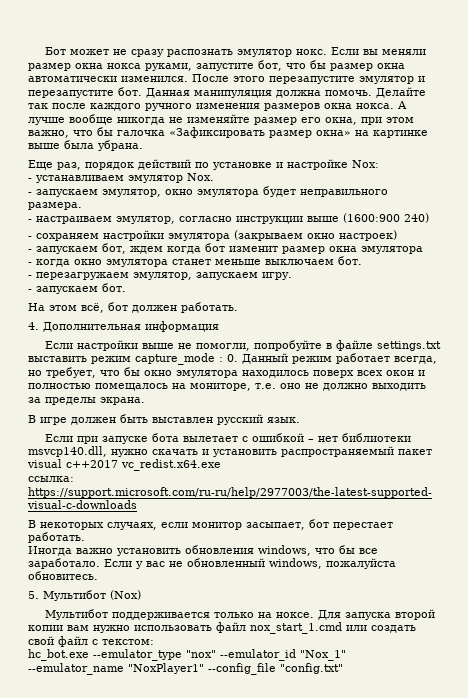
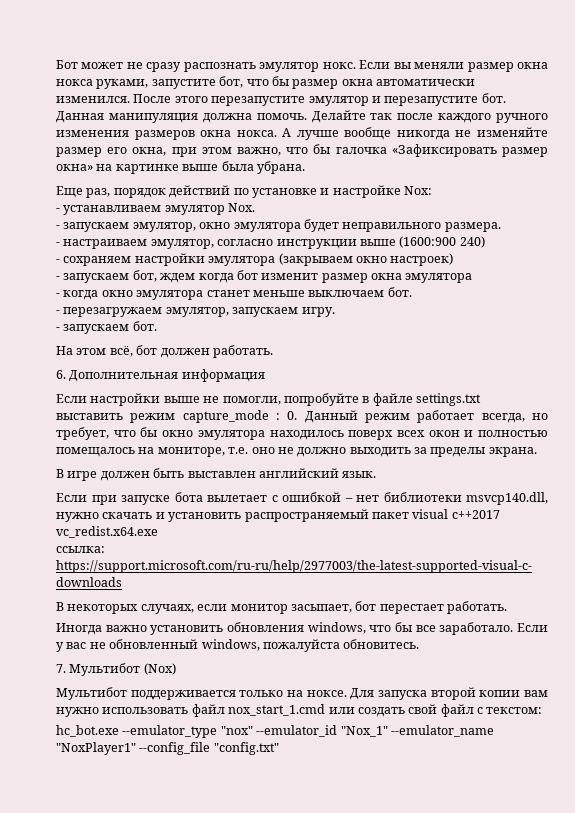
- 4. Дополнительная информация
+ 6. Дополнительная информация
- В игре должен быть выставлен русский язык.
+ В игре должен быть выставлен английский язык.
- 5. Мультибот (Nox)
+ 7. Мультибот (Nox)

